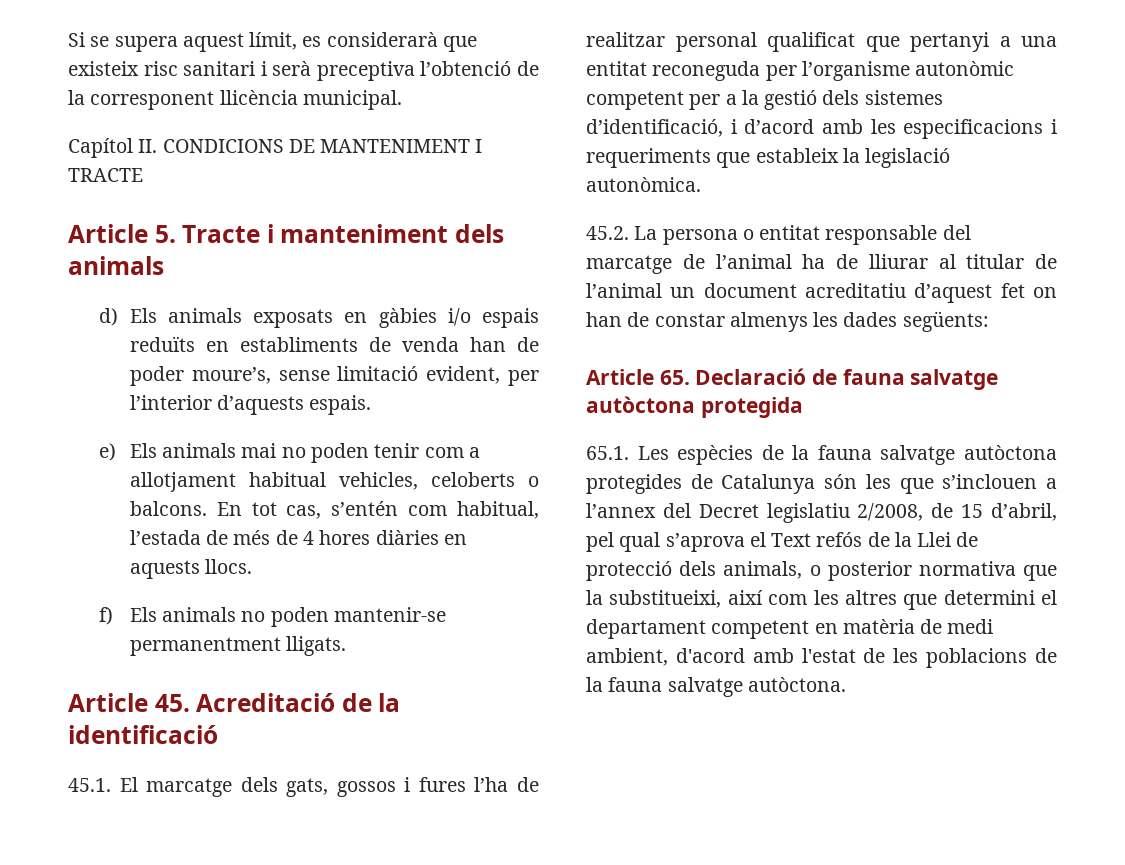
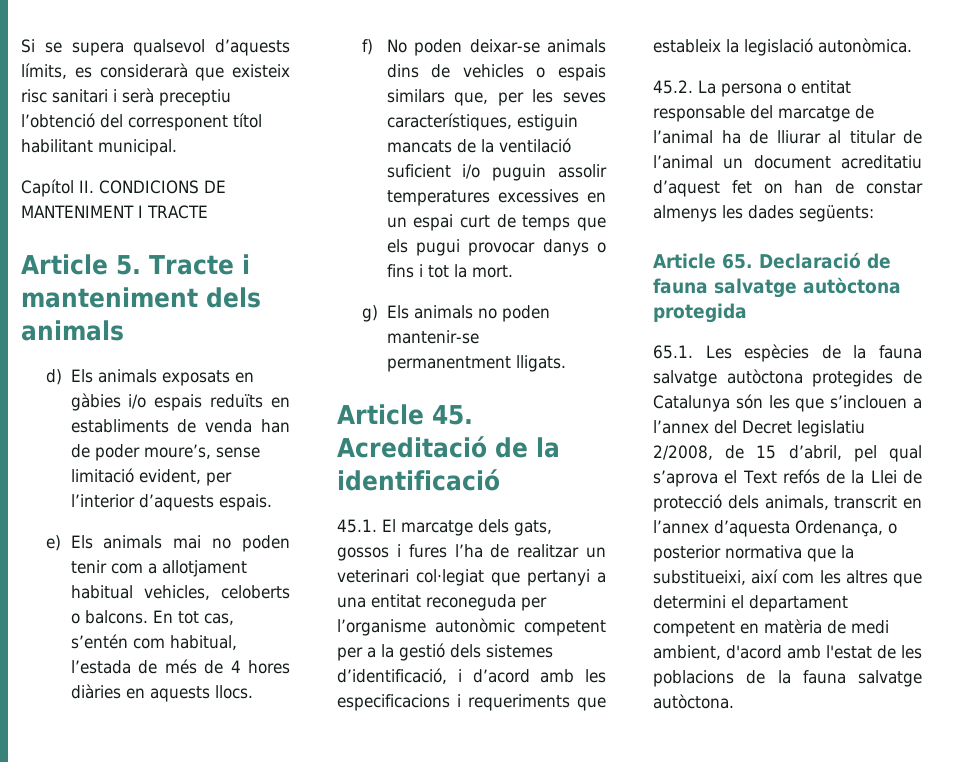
- Si se supera aquest límit, es considerarà que existeix risc sanitari i serà preceptiva l’obtenció de la corresponent llicència municipal.
+ Si se supera qualsevol d’aquests límits, es considerarà que existeix risc sanitari i serà preceptiu l’obtenció del corresponent títol habilitant municipal.
- f) Els animals no poden mantenir-se permanentment lligats.
+ f) No poden deixar-se animals dins de vehicles o espais similars que, per les seves característiques, estiguin mancats de la ventilació suficient i/o puguin assolir temperatures excessives en un espai curt de temps que els pugui provocar danys o fins i tot la mort.
+ g) Els animals no poden mantenir-se permanentment lligats.
- 45.1. El marcatge dels gats, gossos i fures l’ha de realitzar personal qualificat que pertanyi a una entitat reconeguda per l’organisme autonòmic competent per a la gestió dels sistemes d’identificació, i d’acord amb les especificacions i requeriments que estableix la legislació autonòmica.
+ 45.1. El marcatge dels gats, gossos i fures l’ha de realitzar un veterinari col·legiat que pertanyi a una entitat reconeguda per l’organisme autonòmic competent per a la gestió dels sistemes d’identificació, i d’acord amb les especificacions i requeriments que estableix la legislació autonòmica.
- 65.1. Les espècies de la fauna salvatge autòctona protegides de Catalunya són les que s’inclouen a l’annex del Decret legislatiu 2/2008, de 15 d’abril, pel qual s’aprova el Text refós de la Llei de protecció dels animals, o posterior normativa que la substitueixi, així com les altres que determini el departament competent en matèria de medi ambient, d'acord amb l'estat de les poblacions de la fauna salvatge autòctona.
+ 65.1. Les espècies de la fauna salvatge autòctona protegides de Catalunya són les que s’inclouen a l’annex del Decret legislatiu 2/2008, de 15 d’abril, pel qual s’aprova el Text refós de la Llei de protecció dels animals, transcrit en l’annex d’aquesta Ordenança, o posterior normativa que la substitueixi, així com les altres que determini el departament competent en matèria de medi ambient, d'acord amb l'estat de les poblacions de la fauna salvatge autòctona.

